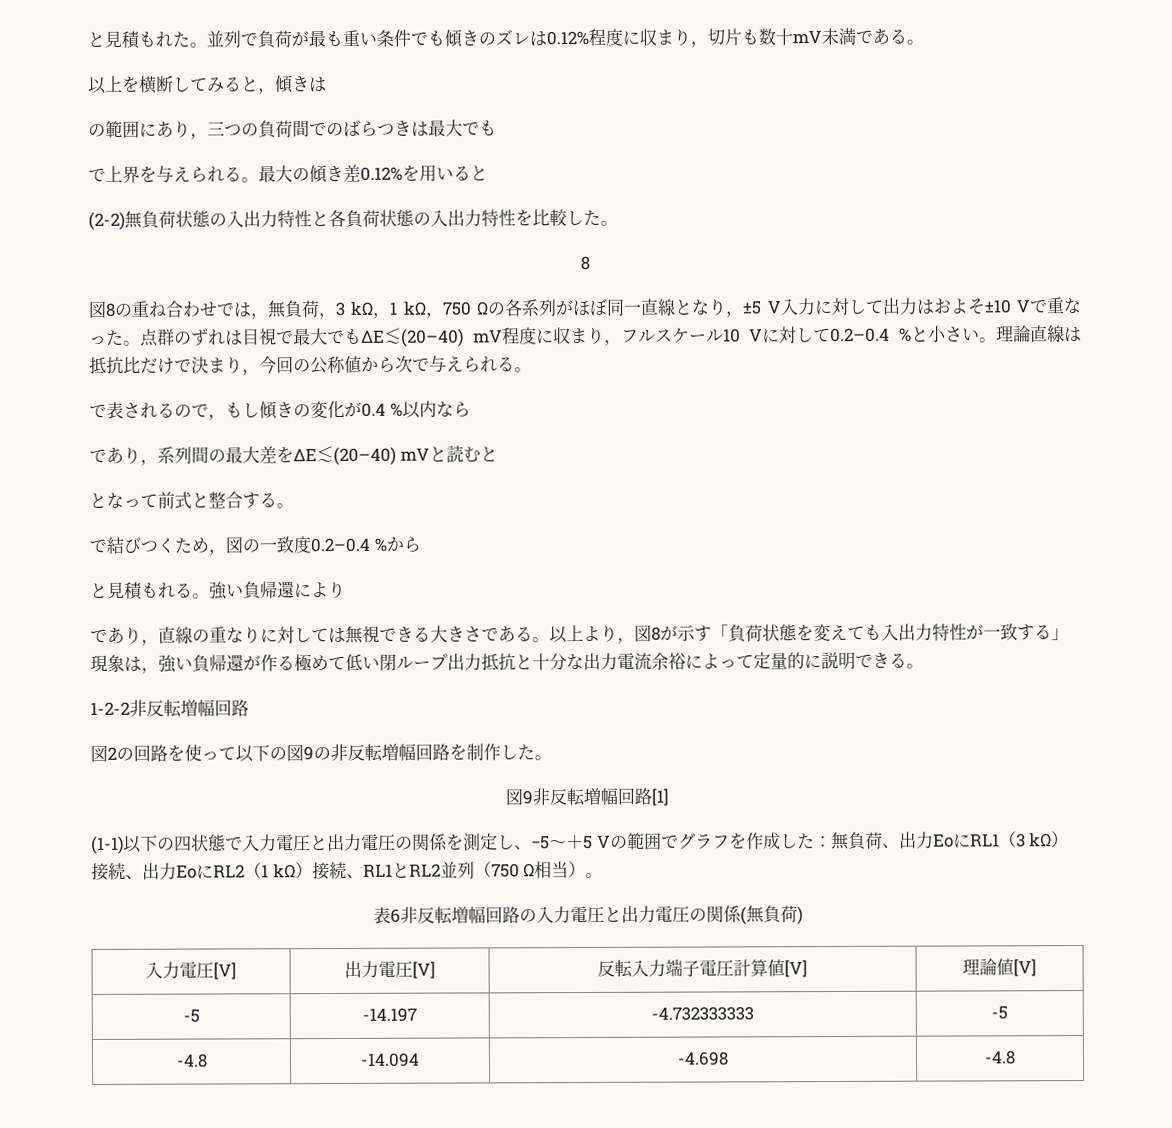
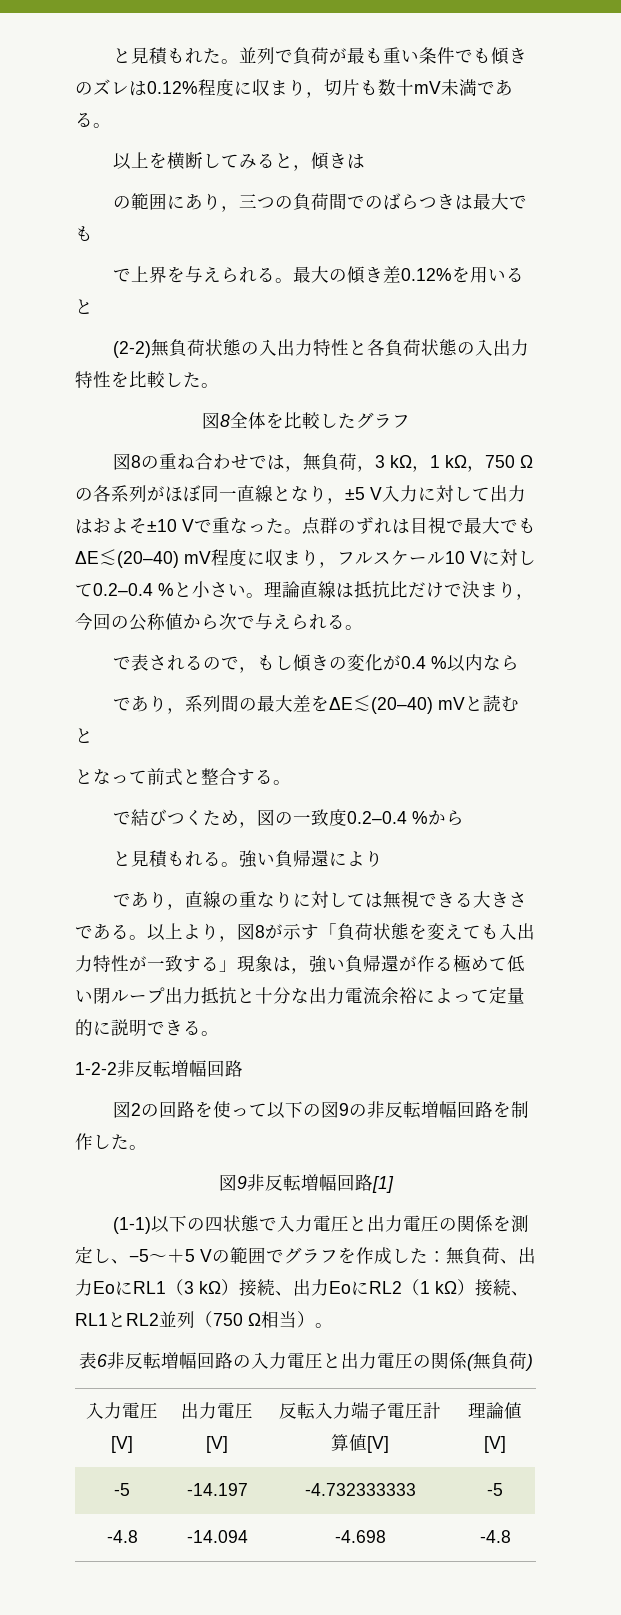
  (2-2)無負荷状態の入出力特性と各負荷状態の入出力特性を比較した。
- 8
+ 図8全体を比較したグラフ

